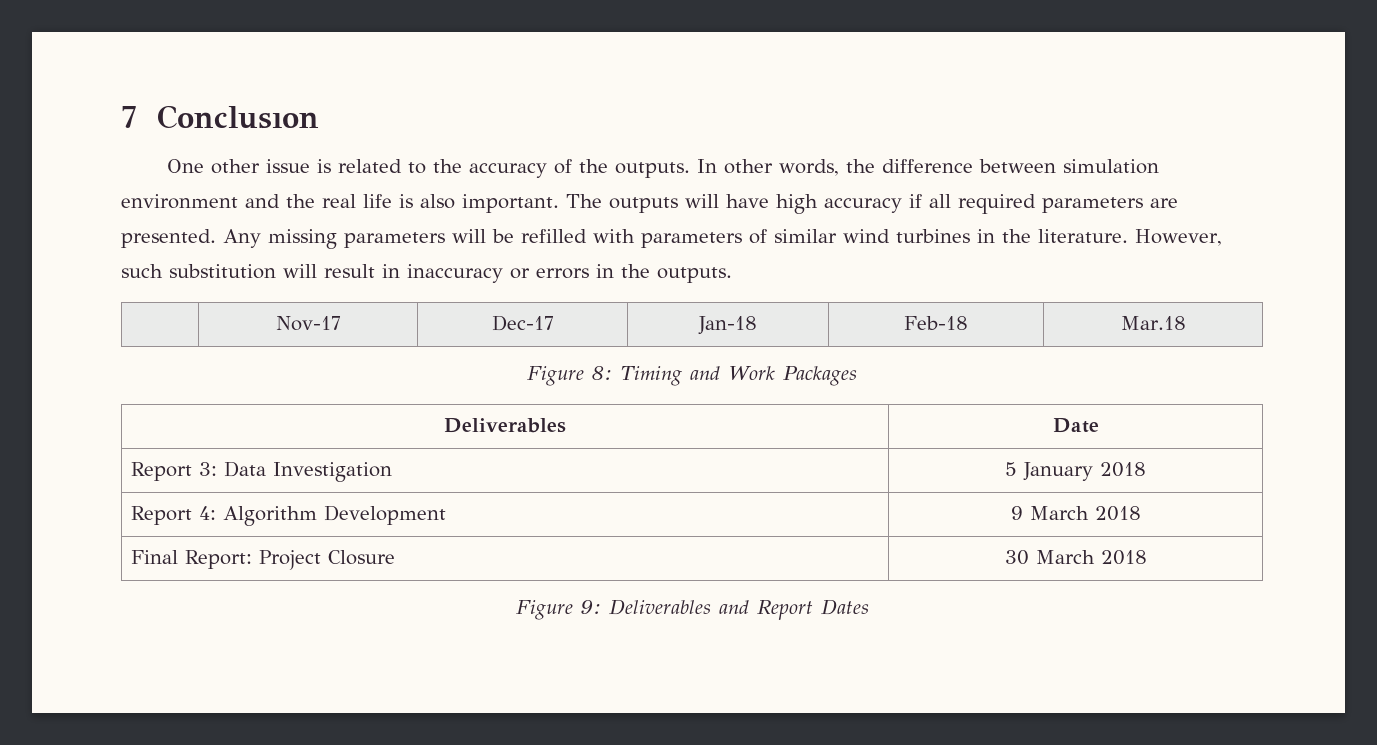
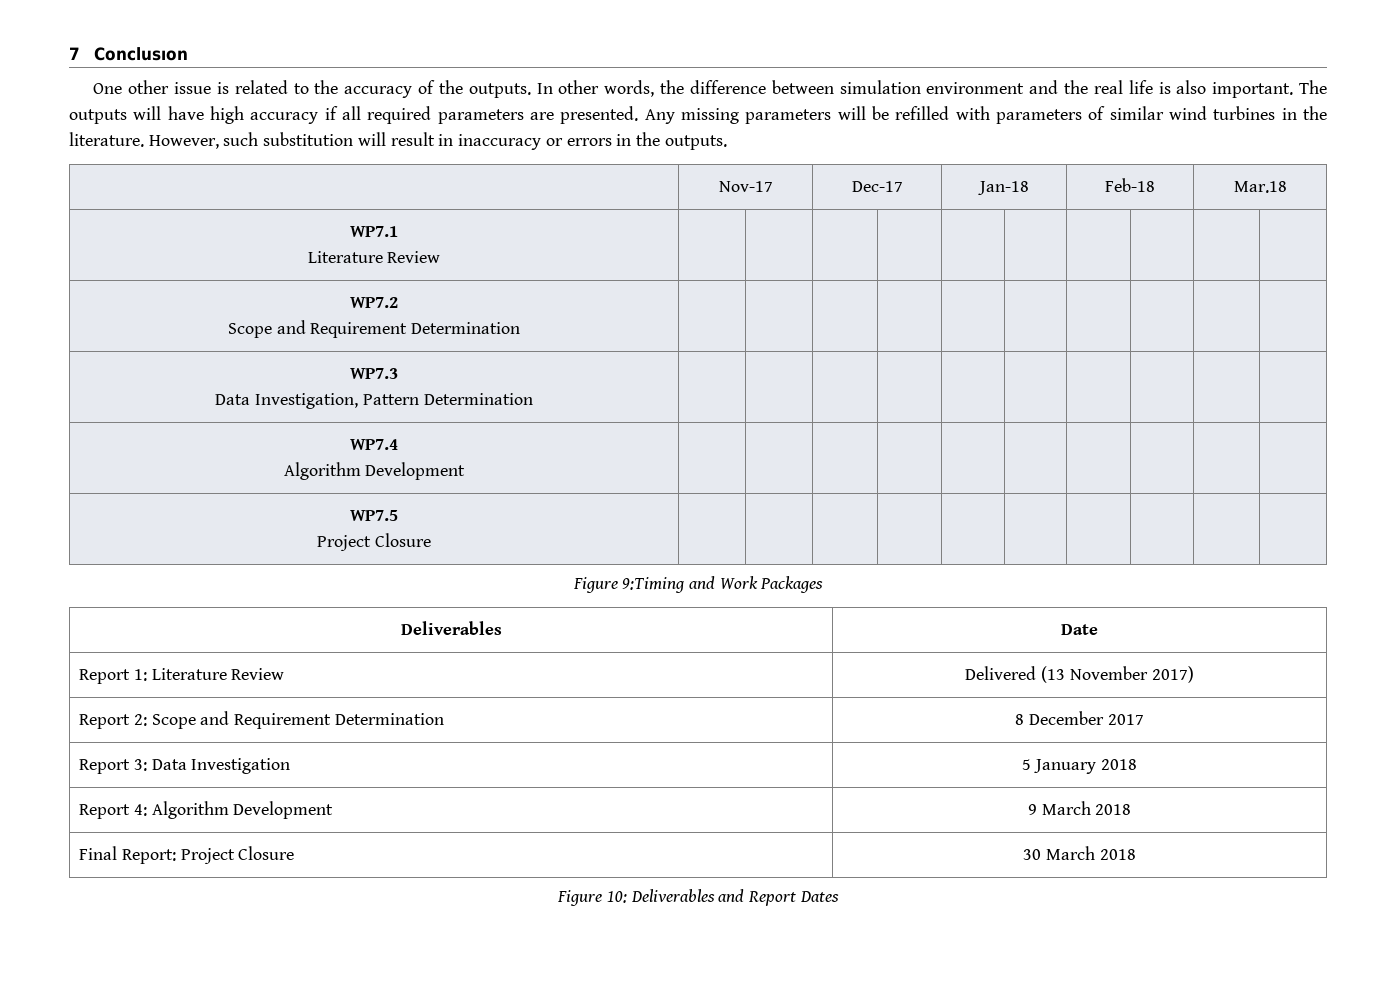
- Figure 8: Timing and Work Packages
+ WP7.1
+ Literature Review | | | | | | | | | |
+ WP7.2
+ Scope and Requirement Determination | | | | | | | | | |
+ WP7.3
+ Data Investigation, Pattern Determination | | | | | | | | | |
+ WP7.4
+ Algorithm Development | | | | | | | | | |
+ WP7.5
+ Project Closure | | | | | | | | | |
+ Figure 9:Timing and Work Packages
+ Report 1: Literature Review | Delivered (13 November 2017)
+ Report 2: Scope and Requirement Determination | 8 December 2017
- Figure 9: Deliverables and Report Dates
+ Figure 10: Deliverables and Report Dates

